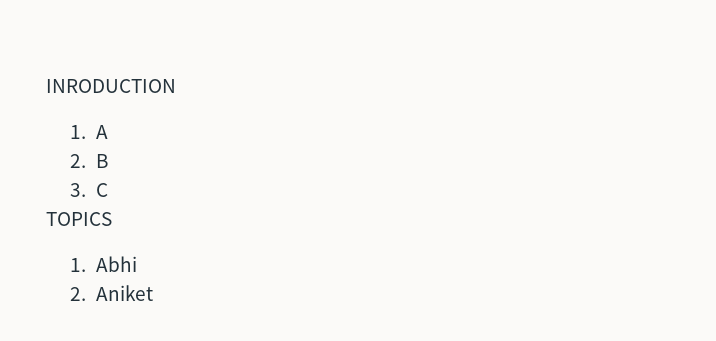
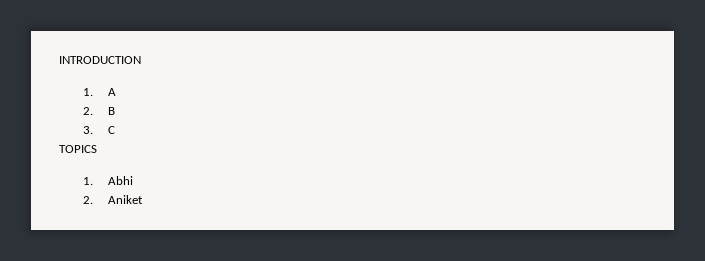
- INRODUCTION
+ INTRODUCTION

